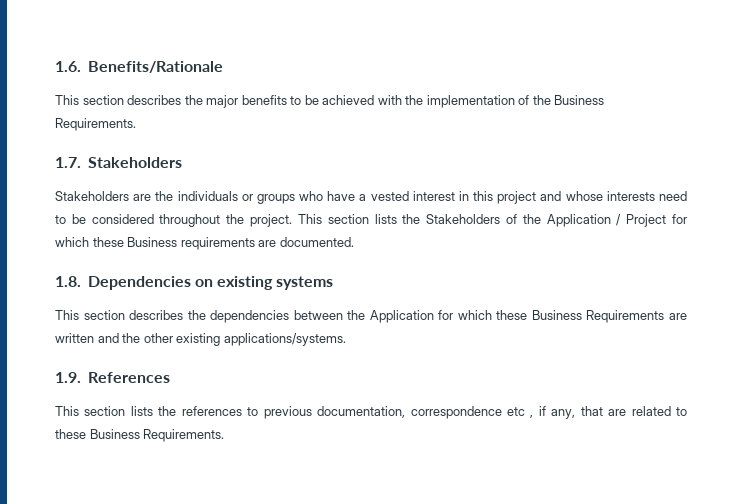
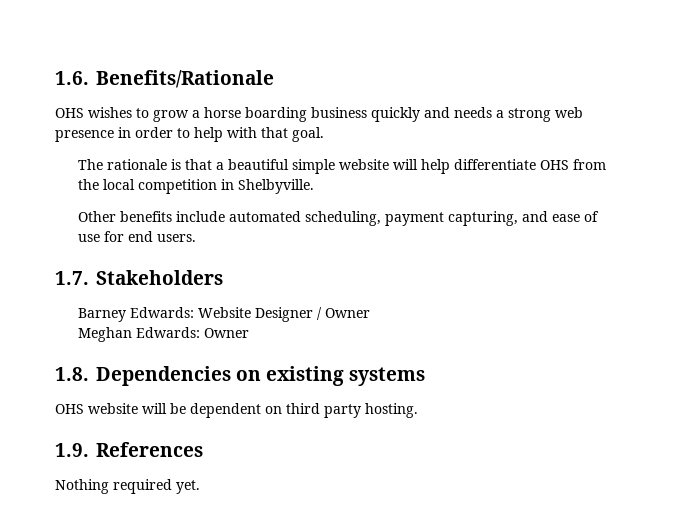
- This section describes the major benefits to be achieved with the implementation of the Business Requirements.
+ OHS wishes to grow a horse boarding business quickly and needs a strong web presence in order to help with that goal.
+ The rationale is that a beautiful simple website will help differentiate OHS from the local competition in Shelbyville.
+ Other benefits include automated scheduling, payment capturing, and ease of use for end users.
  1.7. Stakeholders
- Stakeholders are the individuals or groups who have a vested interest in this project and whose interests need to be considered throughout the project. This section lists the Stakeholders of the Application / Project for which these Business requirements are documented.
+ Barney Edwards: Website Designer / Owner
+ Meghan Edwards: Owner
- This section describes the dependencies between the Application for which these Business Requirements are written and the other existing applications/systems.
+ OHS website will be dependent on third party hosting.
  1.9. References
- This section lists the references to previous documentation, correspondence etc , if any, that are related to these Business Requirements.
+ Nothing required yet.

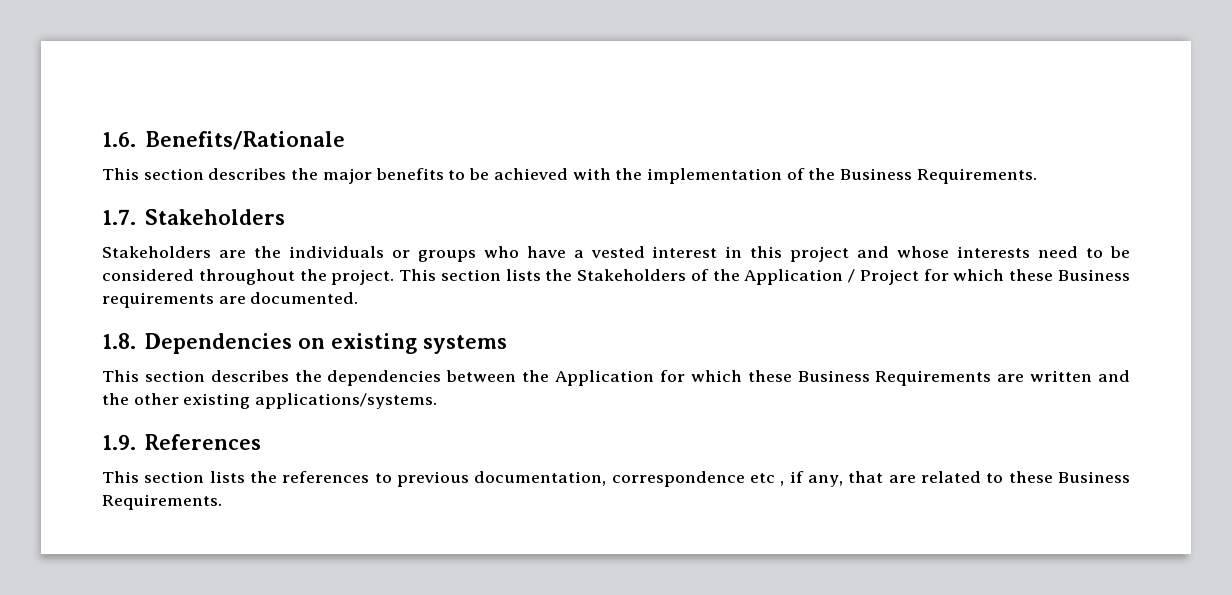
- OHS wishes to grow a horse boarding business quickly and needs a strong web presence in order to help with that goal.
- The rationale is that a beautiful simple website will help differentiate OHS from the local competition in Shelbyville.
- Other benefits include automated scheduling, payment capturing, and ease of use for end users.
+ This section describes the major benefits to be achieved with the implementation of the Business Requirements.
  1.7. Stakeholders
- Barney Edwards: Website Designer / Owner
- Meghan Edwards: Owner
+ Stakeholders are the individuals or groups who have a vested interest in this project and whose interests need to be considered throughout the project. This section lists the Stakeholders of the Application / Project for which these Business requirements are documented.
- OHS website will be dependent on third party hosting.
+ This section describes the dependencies between the Application for which these Business Requirements are written and the other existing applications/systems.
  1.9. References
- Nothing required yet.
+ This section lists the references to previous documentation, correspondence etc , if any, that are related to these Business Requirements.

